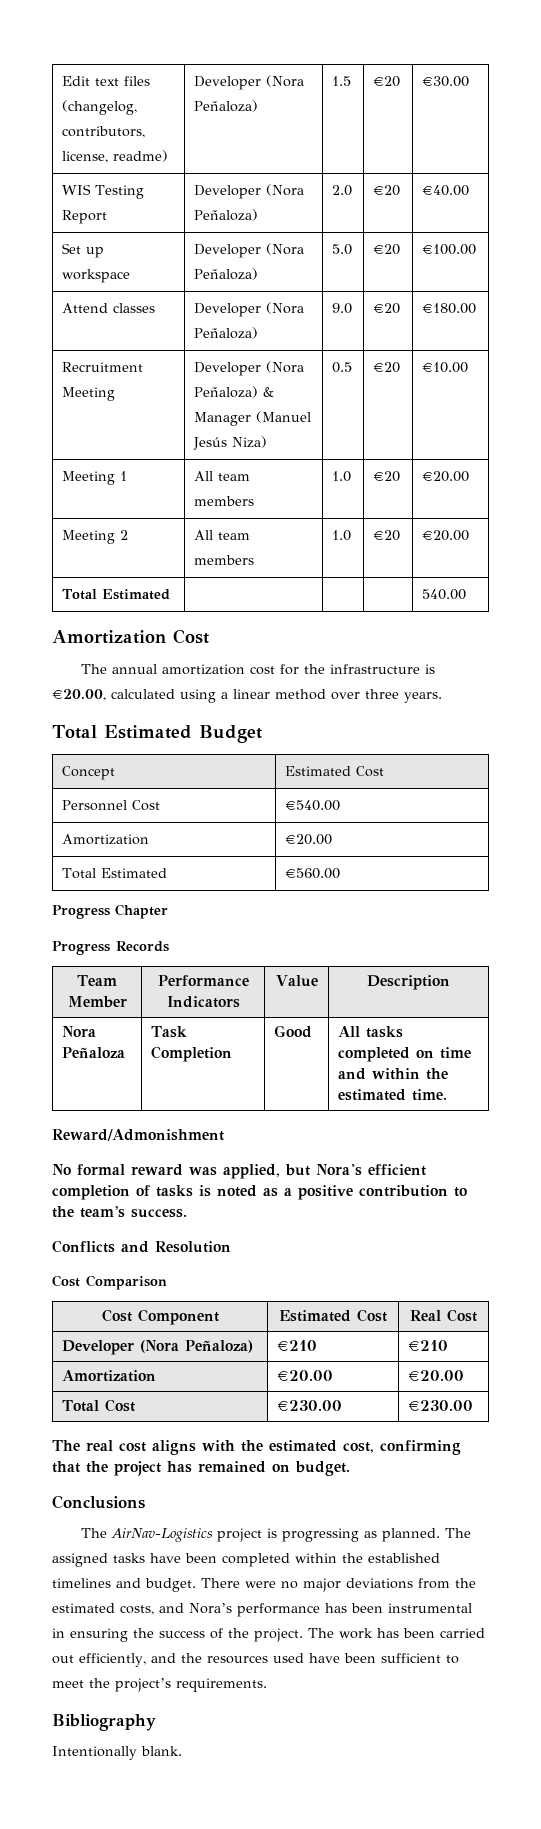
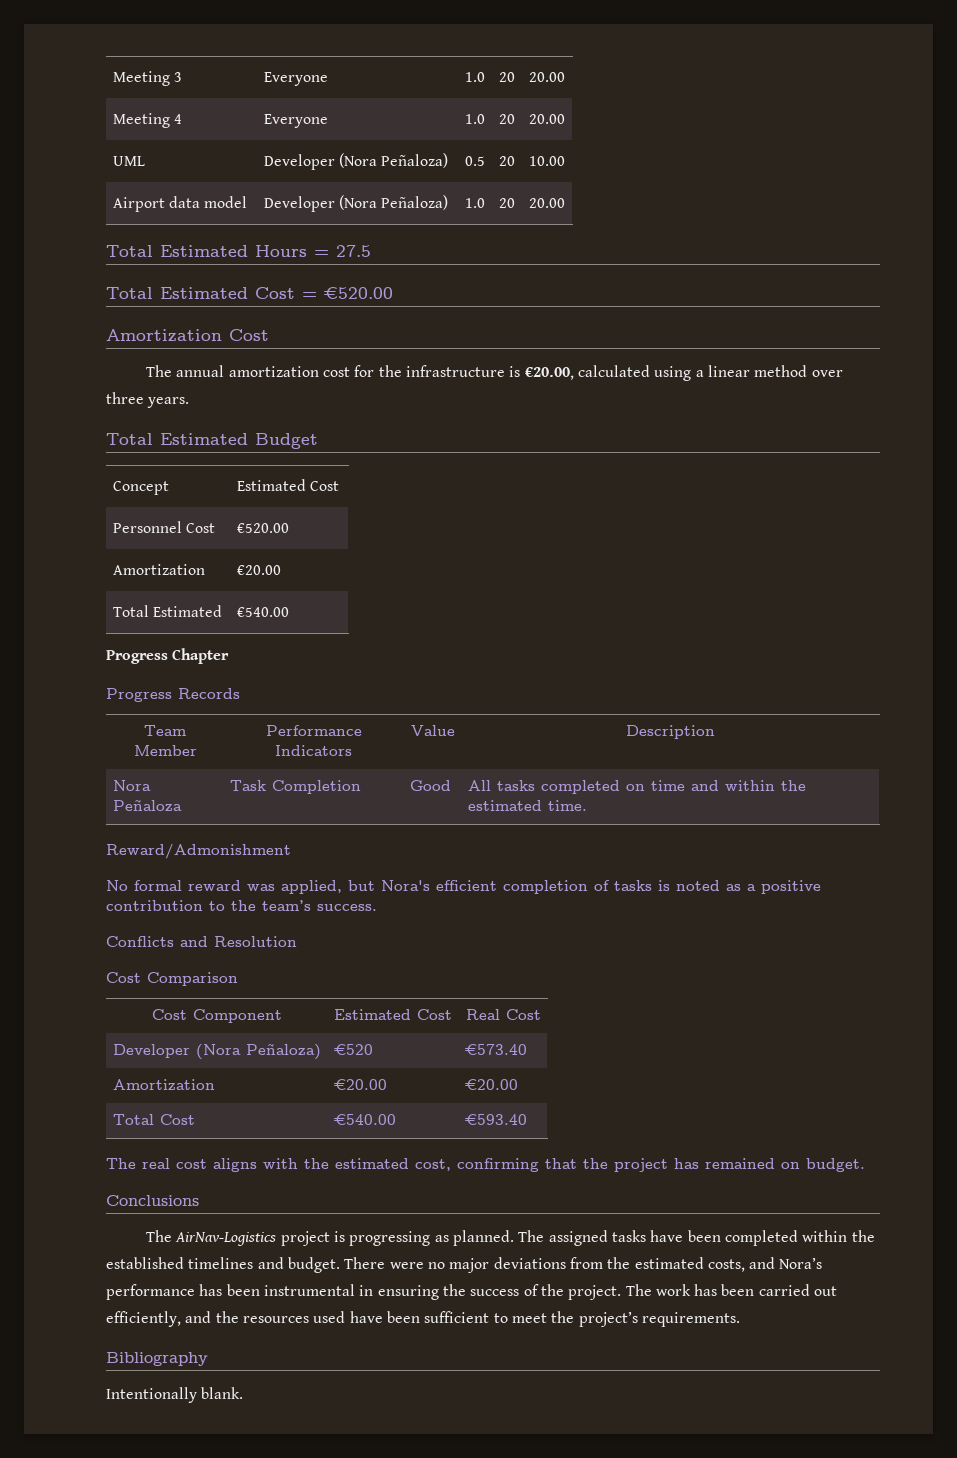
- Edit text files (changelog, contributors, license, readme) | Developer (Nora Peñaloza) | 1.5 | €20 | €30.00
- WIS Testing Report | Developer (Nora Peñaloza) | 2.0 | €20 | €40.00
- Set up workspace | Developer (Nora Peñaloza) | 5.0 | €20 | €100.00
- Attend classes | Developer (Nora Peñaloza) | 9.0 | €20 | €180.00
- Recruitment Meeting | Developer (Nora Peñaloza) & Manager (Manuel Jesús Niza) | 0.5 | €20 | €10.00
- Meeting 1 | All team members | 1.0 | €20 | €20.00
- Meeting 2 | All team members | 1.0 | €20 | €20.00
- Total Estimated | | | | 540.00
+ Meeting 3 | Everyone | 1.0 | 20 | 20.00
+ Meeting 4 | Everyone | 1.0 | 20 | 20.00
+ UML | Developer (Nora Peñaloza) | 0.5 | 20 | 10.00
+ Airport data model | Developer (Nora Peñaloza) | 1.0 | 20 | 20.00
+ Total Estimated Hours = 27.5
+ Total Estimated Cost = €520.00
- Personnel Cost | €540.00
+ Personnel Cost | €520.00
- Total Estimated | €560.00
+ Total Estimated | €540.00
- Developer (Nora Peñaloza) | €210 | €210
+ Developer (Nora Peñaloza) | €520 | €573.40
- Total Cost | €230.00 | €230.00
+ Total Cost | €540.00 | €593.40

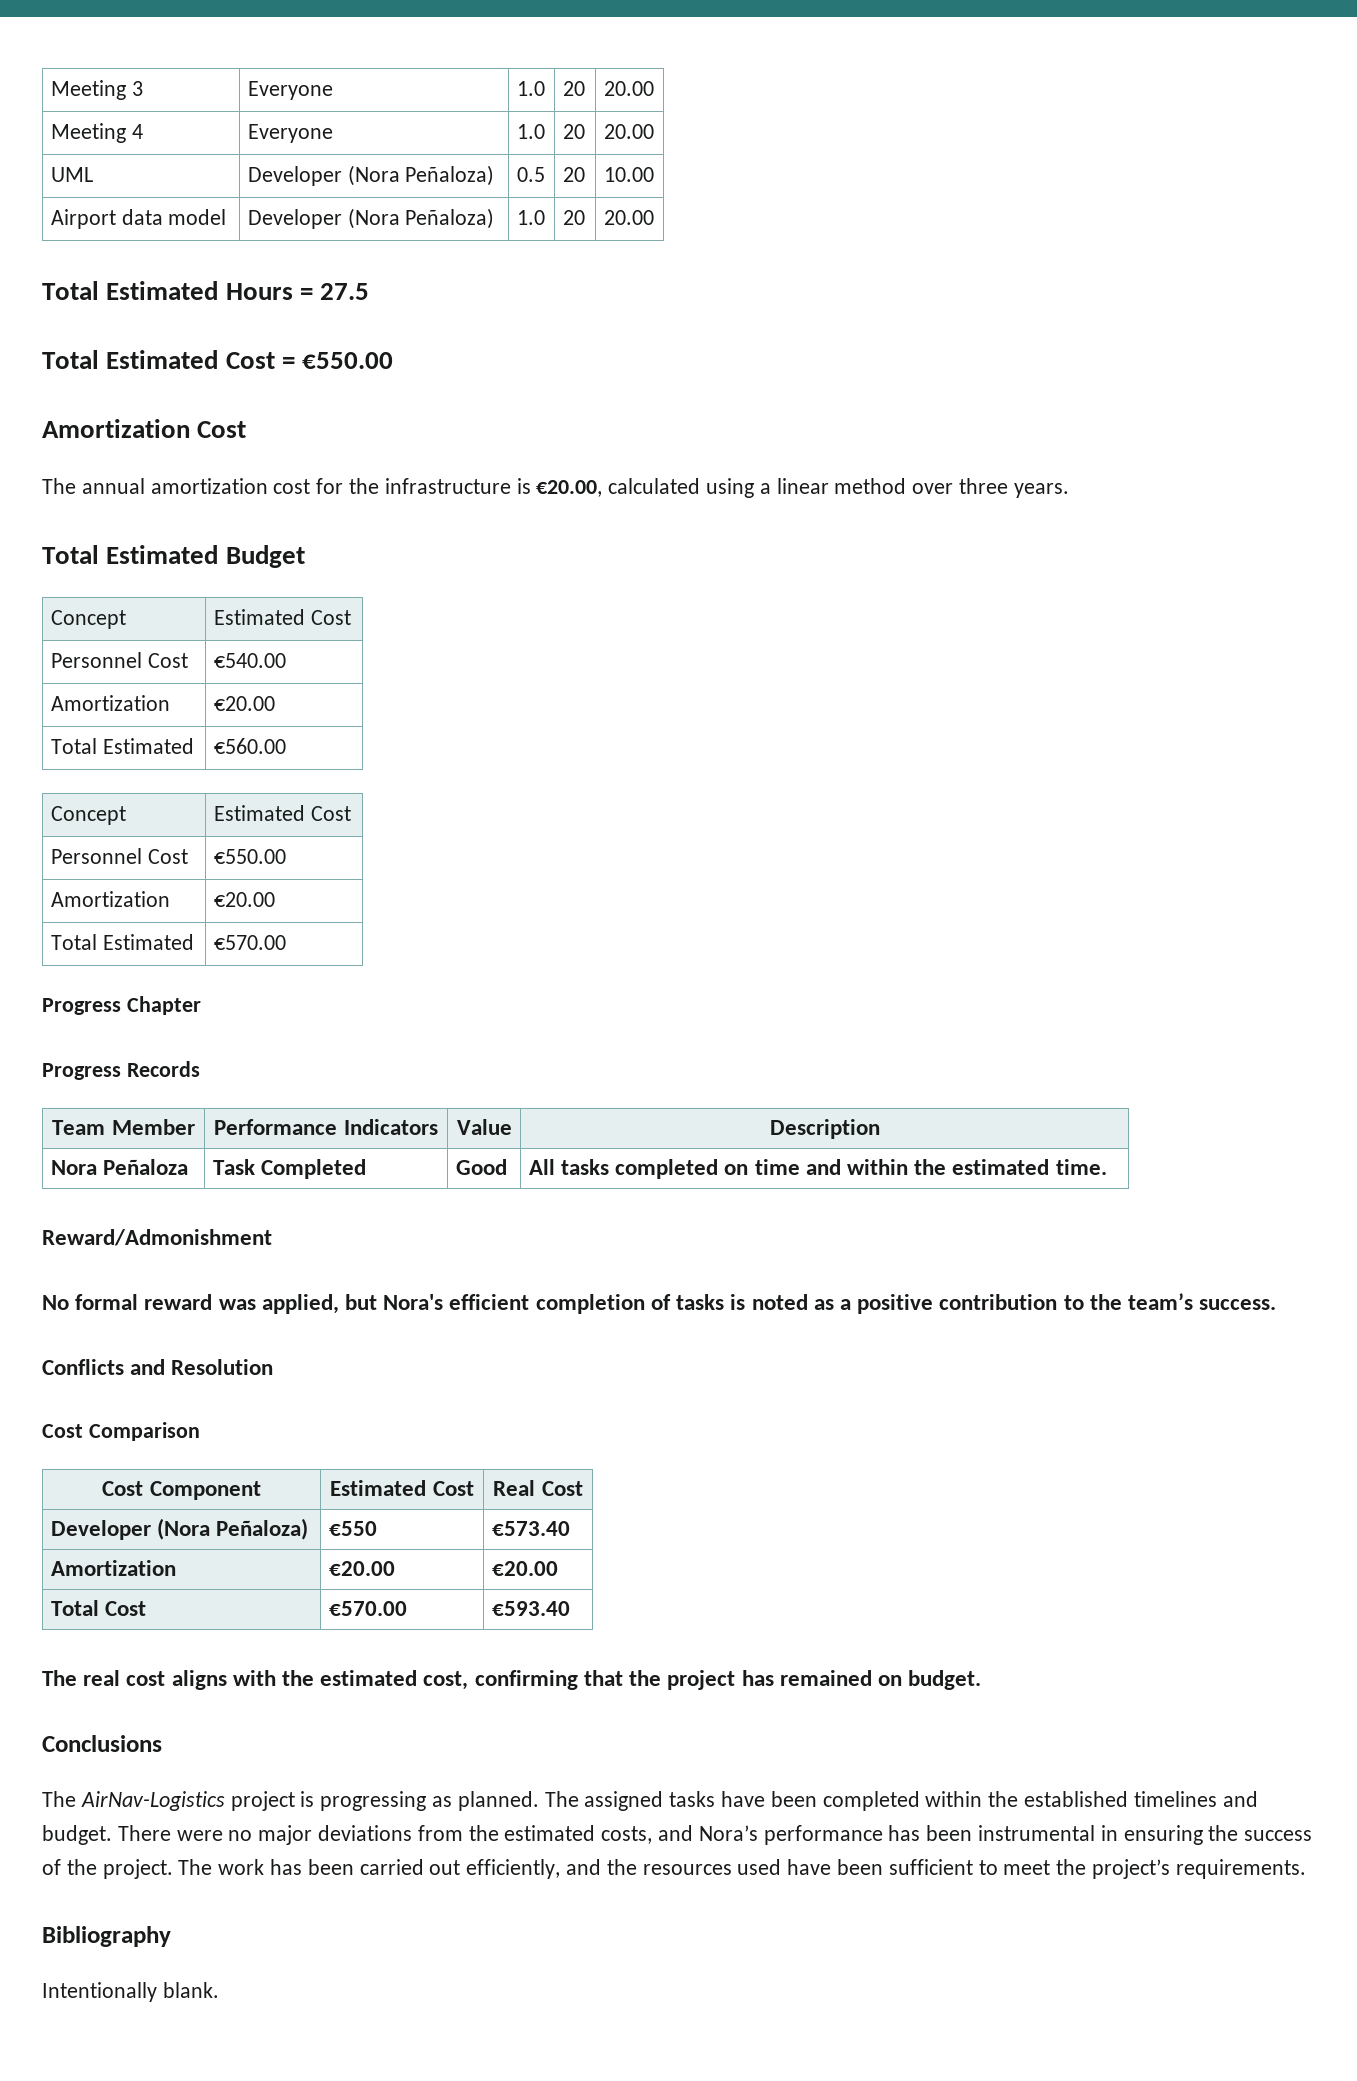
- Total Estimated Cost = €520.00
+ Total Estimated Cost = €550.00
- Personnel Cost | €520.00
+ Personnel Cost | €540.00
  Amortization | €20.00
- Total Estimated | €540.00
+ Total Estimated | €560.00
+ Concept | Estimated Cost
+ Personnel Cost | €550.00
+ Amortization | €20.00
+ Total Estimated | €570.00
- Nora Peñaloza | Task Completion | Good | All tasks completed on time and within the estimated time.
+ Nora Peñaloza | Task Completed | Good | All tasks completed on time and within the estimated time.
- Developer (Nora Peñaloza) | €520 | €573.40
+ Developer (Nora Peñaloza) | €550 | €573.40
- Total Cost | €540.00 | €593.40
+ Total Cost | €570.00 | €593.40

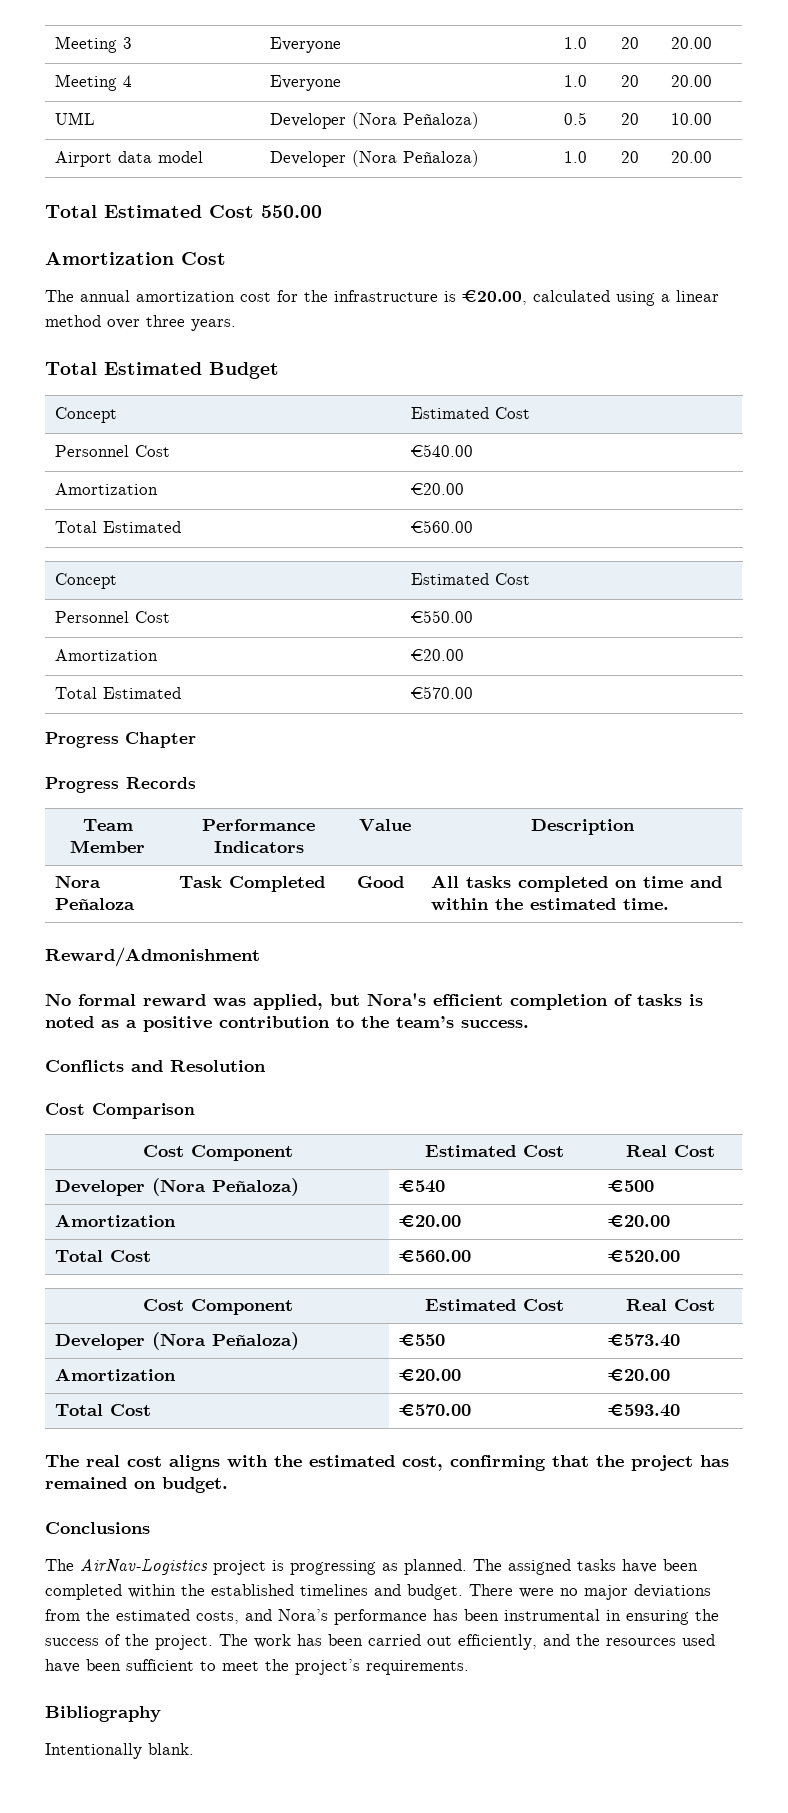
- Total Estimated Hours = 27.5
- Total Estimated Cost = €550.00
+ Total Estimated Cost 550.00
+ Developer (Nora Peñaloza) | €540 | €500
+ Amortization | €20.00 | €20.00
+ Total Cost | €560.00 | €520.00
+ Cost Component | Estimated Cost | Real Cost

